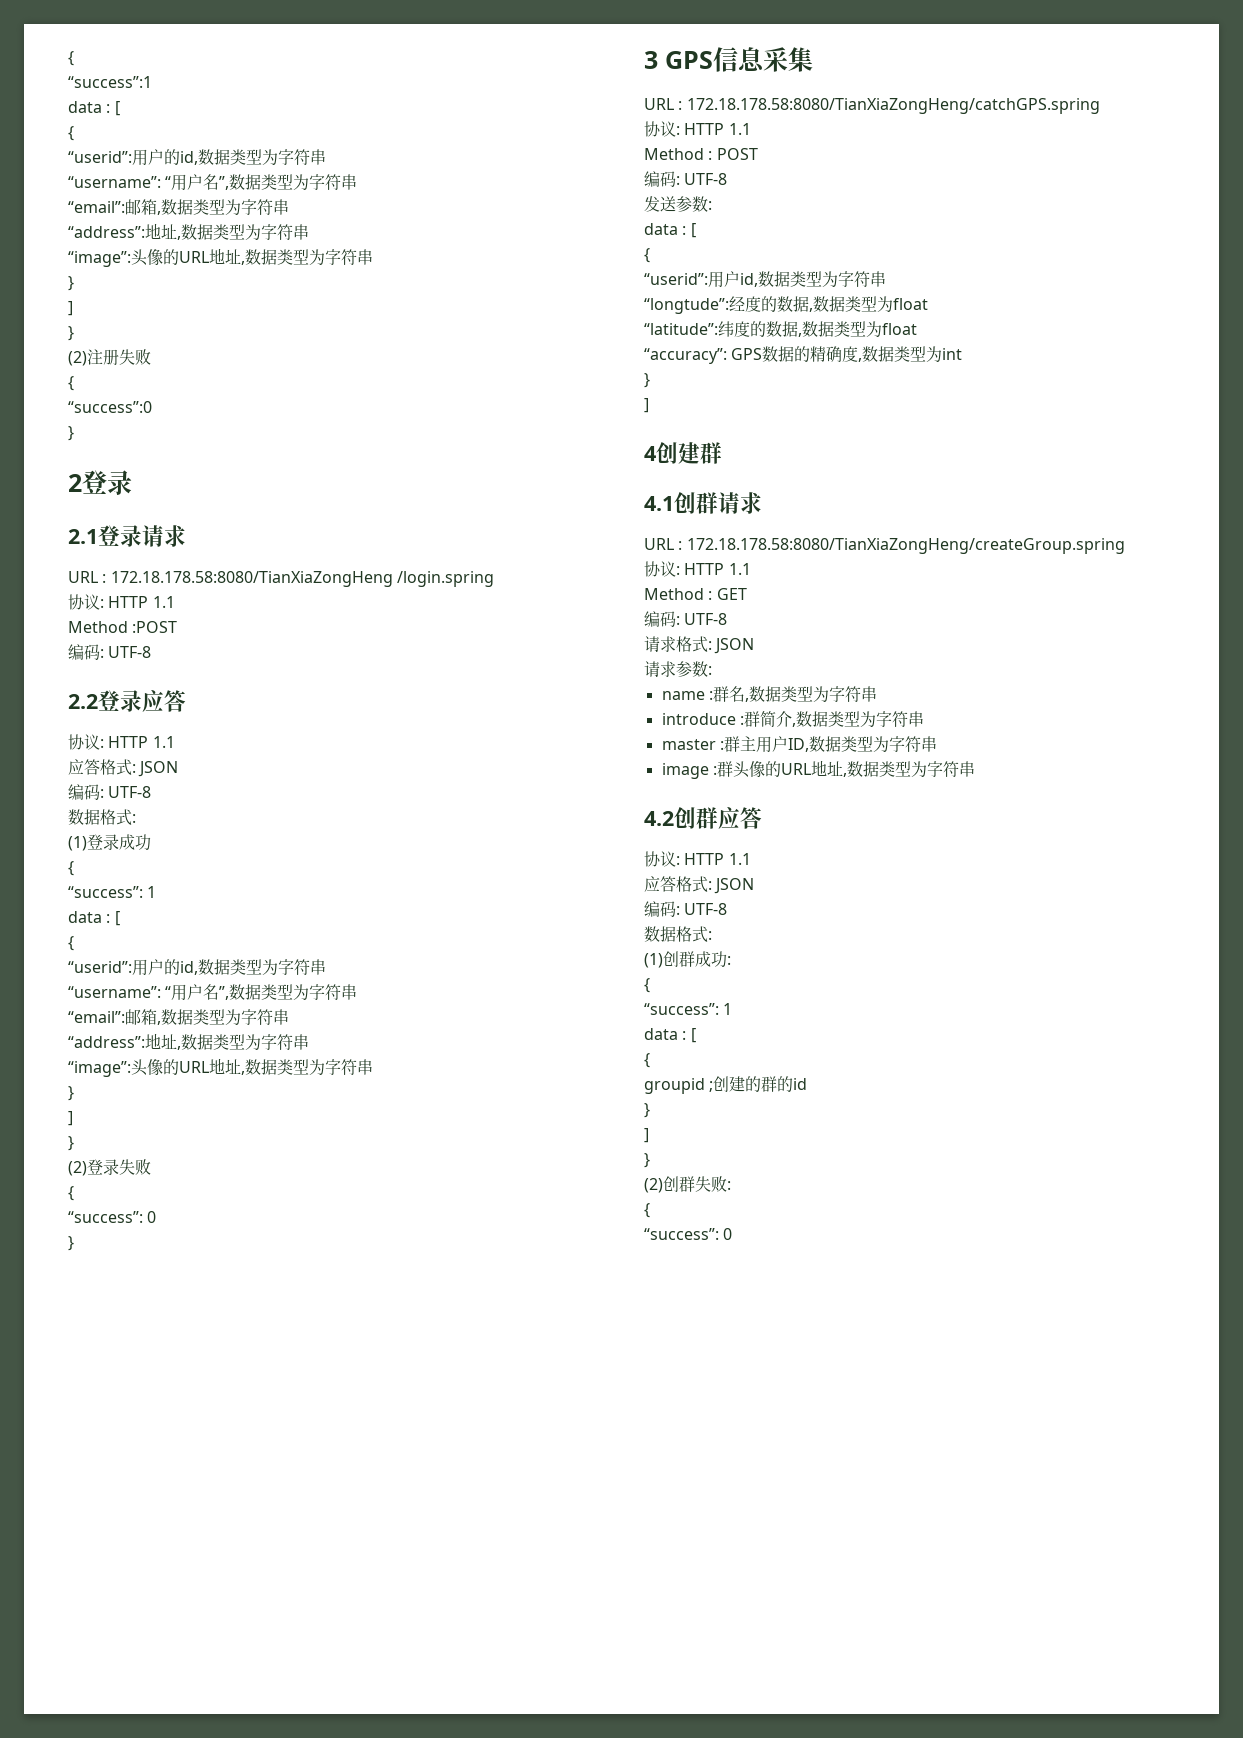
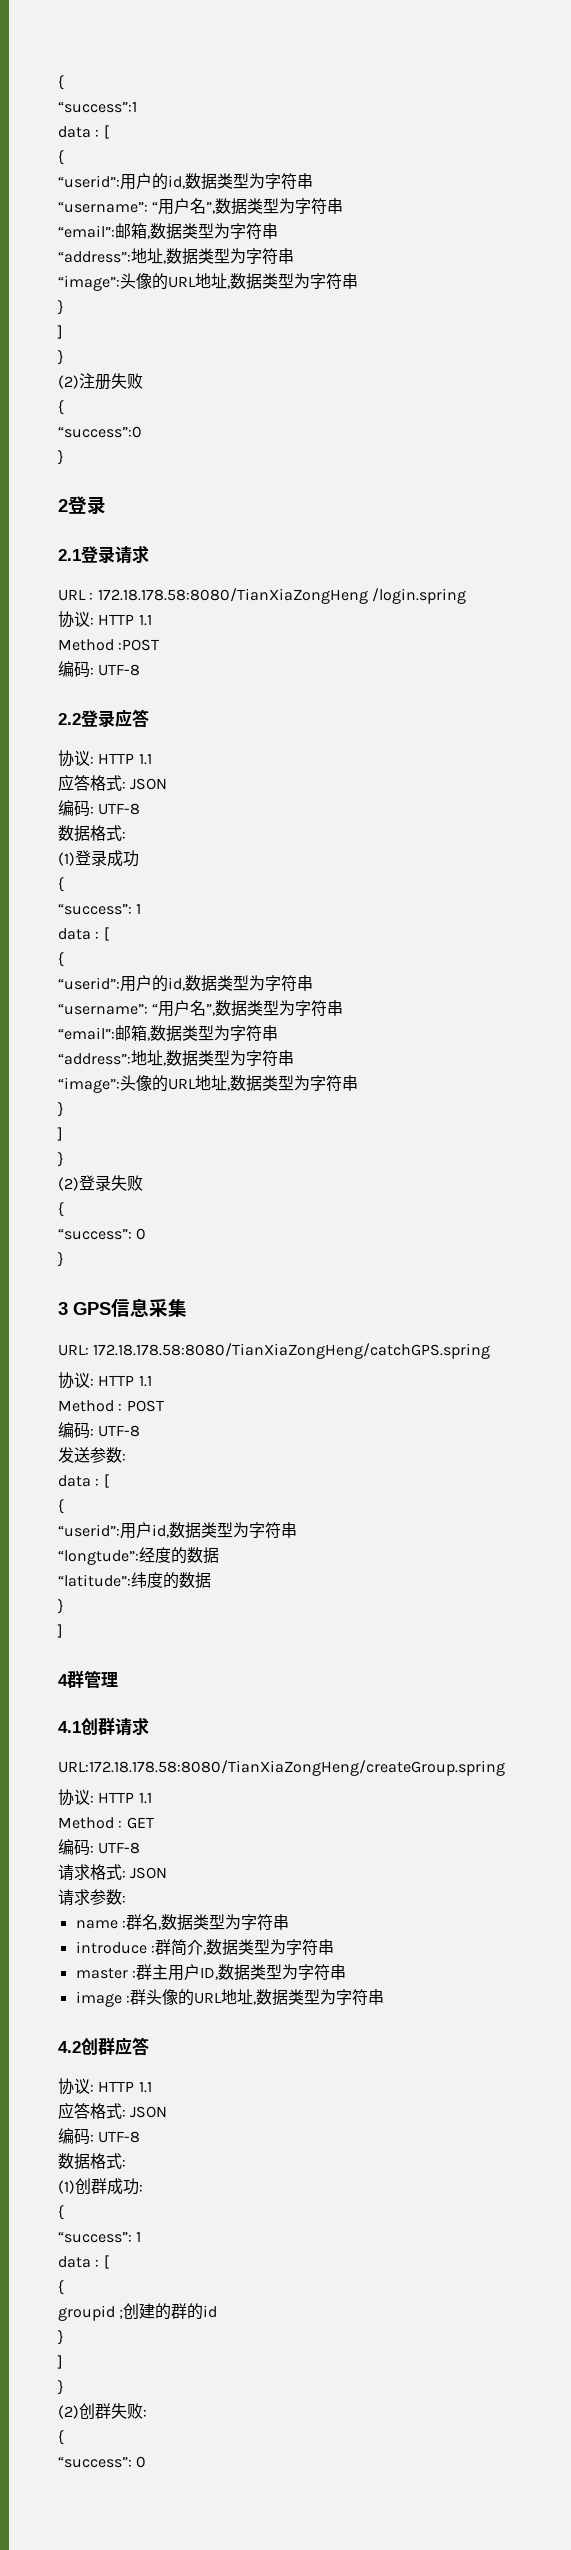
- URL : 172.18.178.58:8080/TianXiaZongHeng/catchGPS.spring
+ URL: 172.18.178.58:8080/TianXiaZongHeng/catchGPS.spring
- “longtude”:经度的数据,数据类型为float
+ “longtude”:经度的数据
- “latitude”:纬度的数据,数据类型为float
- “accuracy”: GPS数据的精确度,数据类型为int
+ “latitude”:纬度的数据
- 4创建群
+ 4群管理
- URL : 172.18.178.58:8080/TianXiaZongHeng/createGroup.spring
+ URL:172.18.178.58:8080/TianXiaZongHeng/createGroup.spring

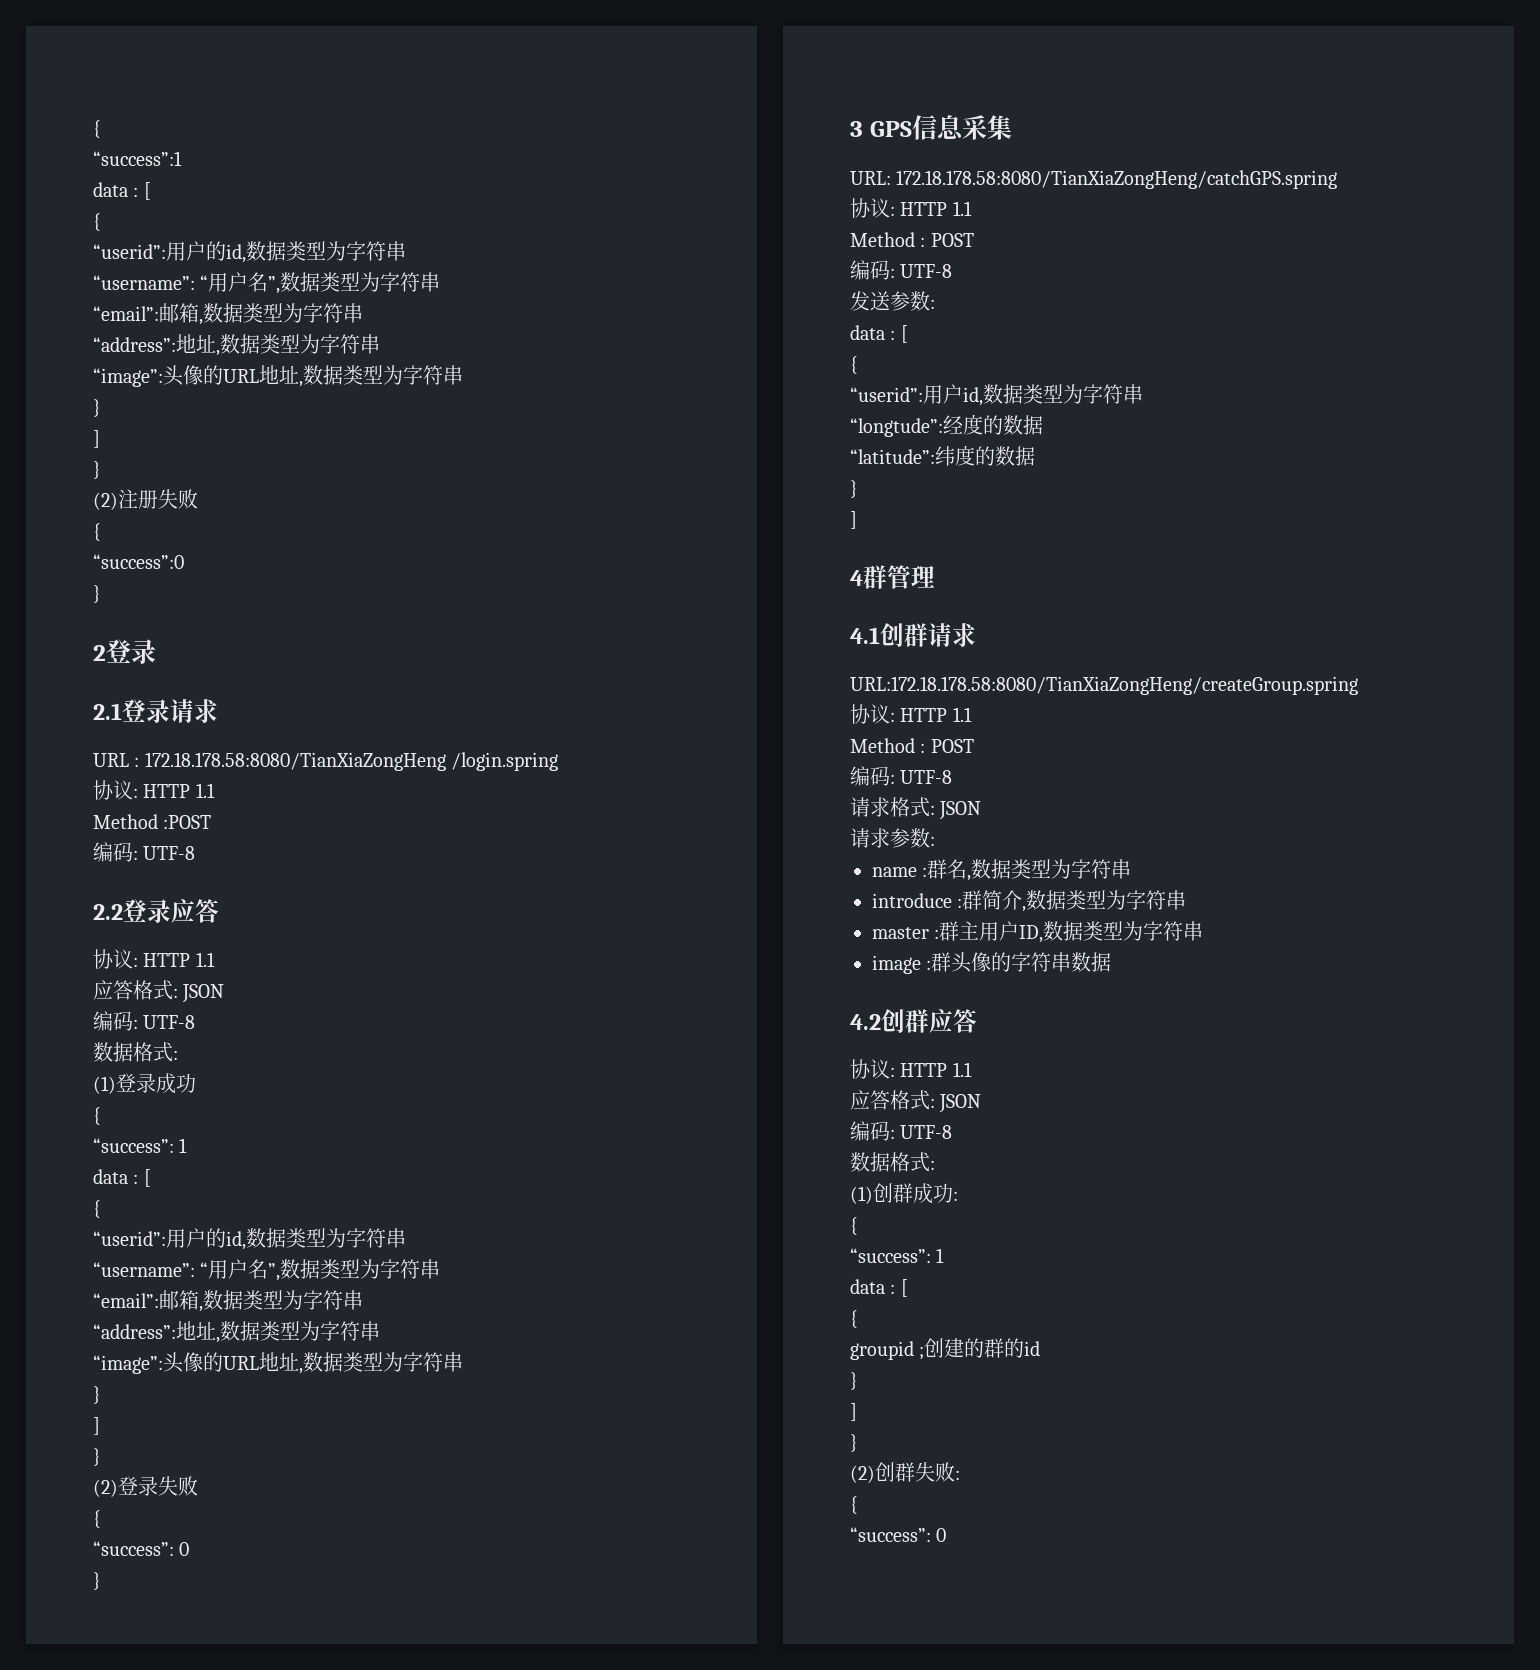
  URL:172.18.178.58:8080/TianXiaZongHeng/createGroup.spring
  协议: HTTP 1.1
- Method : GET
+ Method : POST
- image :群头像的URL地址,数据类型为字符串
+ image :群头像的字符串数据

